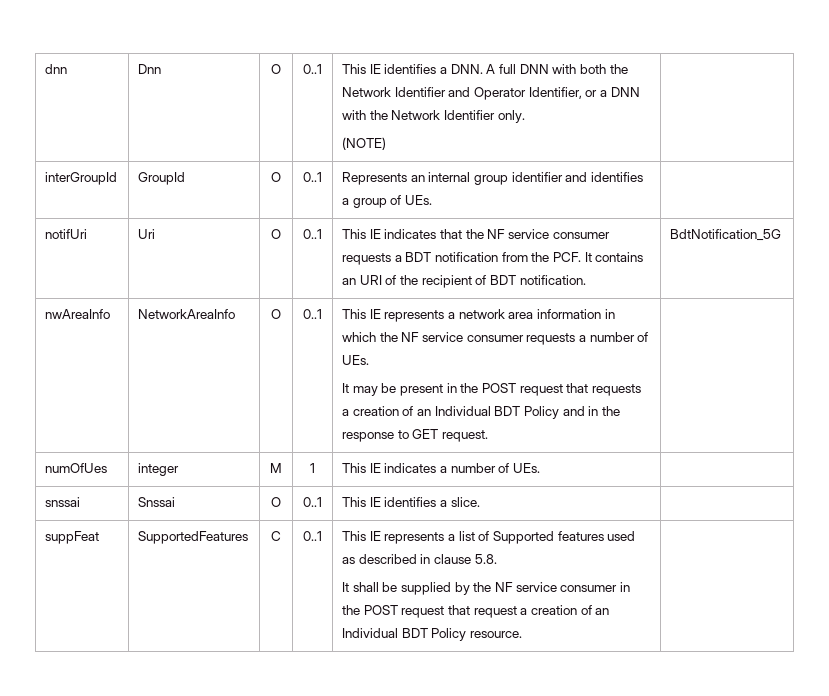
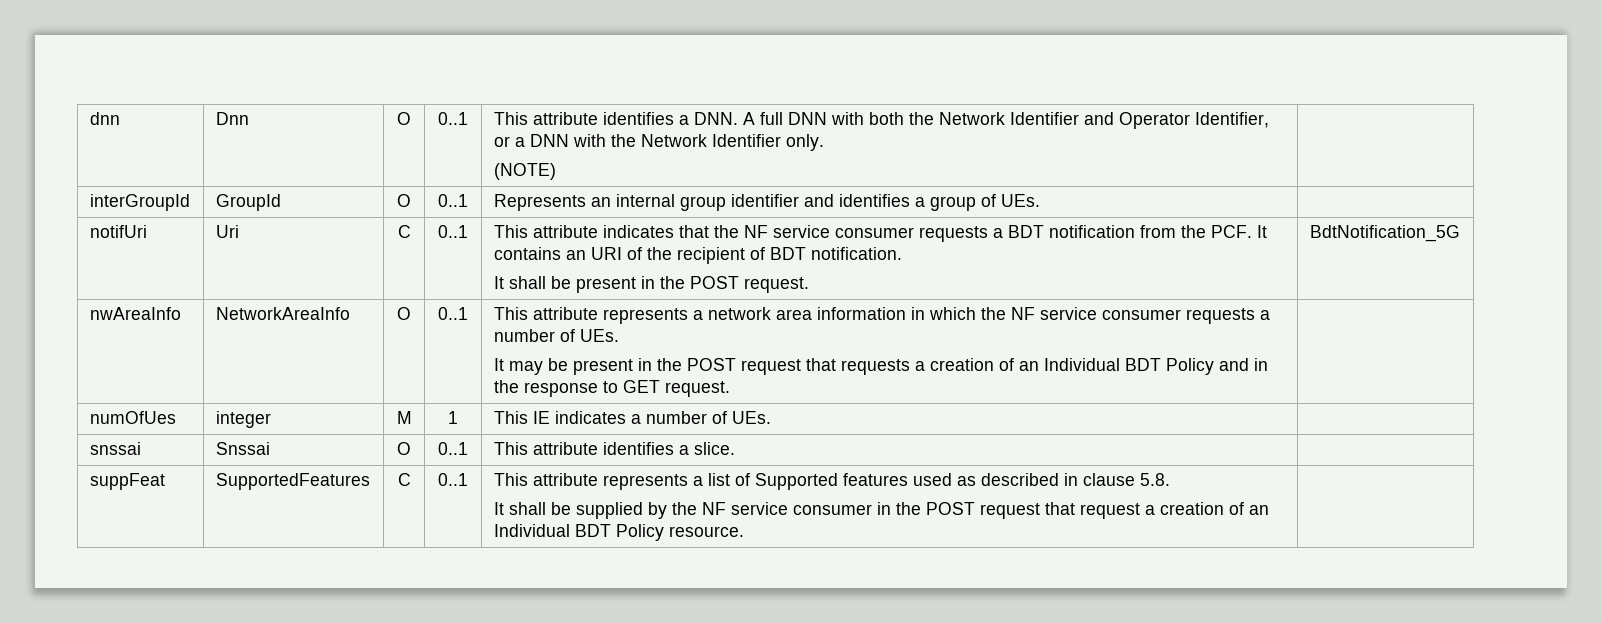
- dnn | Dnn | O | 0..1 | This IE identifies a DNN. A full DNN with both the Network Identifier and Operator Identifier, or a DNN with the Network Identifier only.
+ dnn | Dnn | O | 0..1 | This attribute identifies a DNN. A full DNN with both the Network Identifier and Operator Identifier, or a DNN with the Network Identifier only.
- notifUri | Uri | O | 0..1 | This IE indicates that the NF service consumer requests a BDT notification from the PCF. It contains an URI of the recipient of BDT notification. | BdtNotification_5G
+ notifUri | Uri | C | 0..1 | This attribute indicates that the NF service consumer requests a BDT notification from the PCF. It contains an URI of the recipient of BDT notification.
+ It shall be present in the POST request. | BdtNotification_5G
- This IE represents a network area information in which the NF service consumer requests a number of UEs.
+ This attribute represents a network area information in which the NF service consumer requests a number of UEs.
- snssai | Snssai | O | 0..1 | This IE identifies a slice. |
+ snssai | Snssai | O | 0..1 | This attribute identifies a slice. |
- This IE represents a list of Supported features used as described in clause 5.8.
+ This attribute represents a list of Supported features used as described in clause 5.8.

